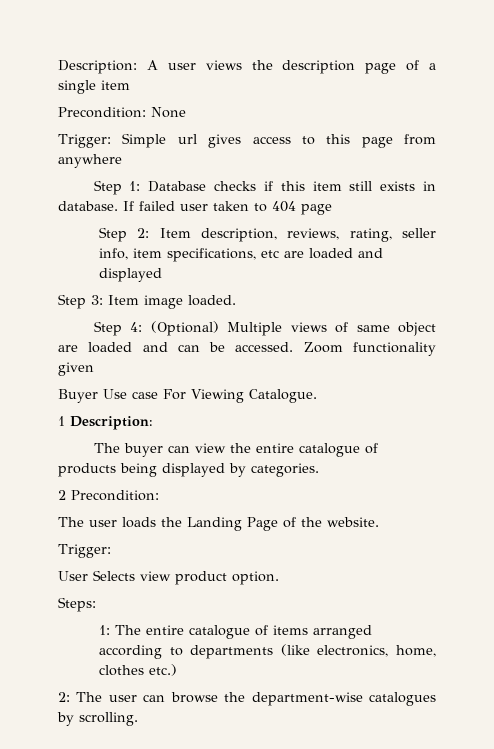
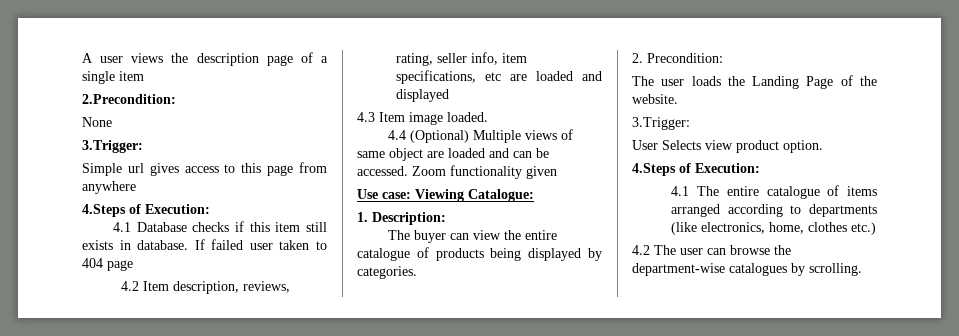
- Description: A user views the description page of a single item
+ A user views the description page of a single item
- Precondition: None
- Trigger: Simple url gives access to this page from anywhere
- Step 1: Database checks if this item still exists in database.
+ 2.Precondition:
+ None
+ 3.Trigger:
+ Simple url gives access to this page from anywhere
+ 4.Steps of Execution:
+ 4.1 Database checks if this item still exists in database.
- Step 2: Item description, reviews, rating, seller info, item specifications, etc are loaded and displayed
+ 4.2 Item description, reviews, rating, seller info, item specifications, etc are loaded and displayed
- Step 3: Item image loaded.
+ 4.3 Item image loaded.
- Step 4: (Optional) Multiple views of same object are loaded and can be accessed.
+ 4.4 (Optional) Multiple views of same object are loaded and can be accessed.
- Buyer Use case For Viewing Catalogue.
- 1 Description:
+ Use case: Viewing Catalogue:
+ 1. Description:
- 2 Precondition:
+ 2. Precondition:
  The user loads the Landing Page of the website.
- Trigger:
+ 3.Trigger:
  User Selects view product option.
- Steps:
- 1: The entire catalogue of items arranged according to departments (like electronics, home, clothes etc.)
+ 4.Steps of Execution:
+ 4.1 The entire catalogue of items arranged according to departments (like electronics, home, clothes etc.)
- 2: The user can browse the department-wise catalogues by scrolling.
+ 4.2 The user can browse the department-wise catalogues by scrolling.

